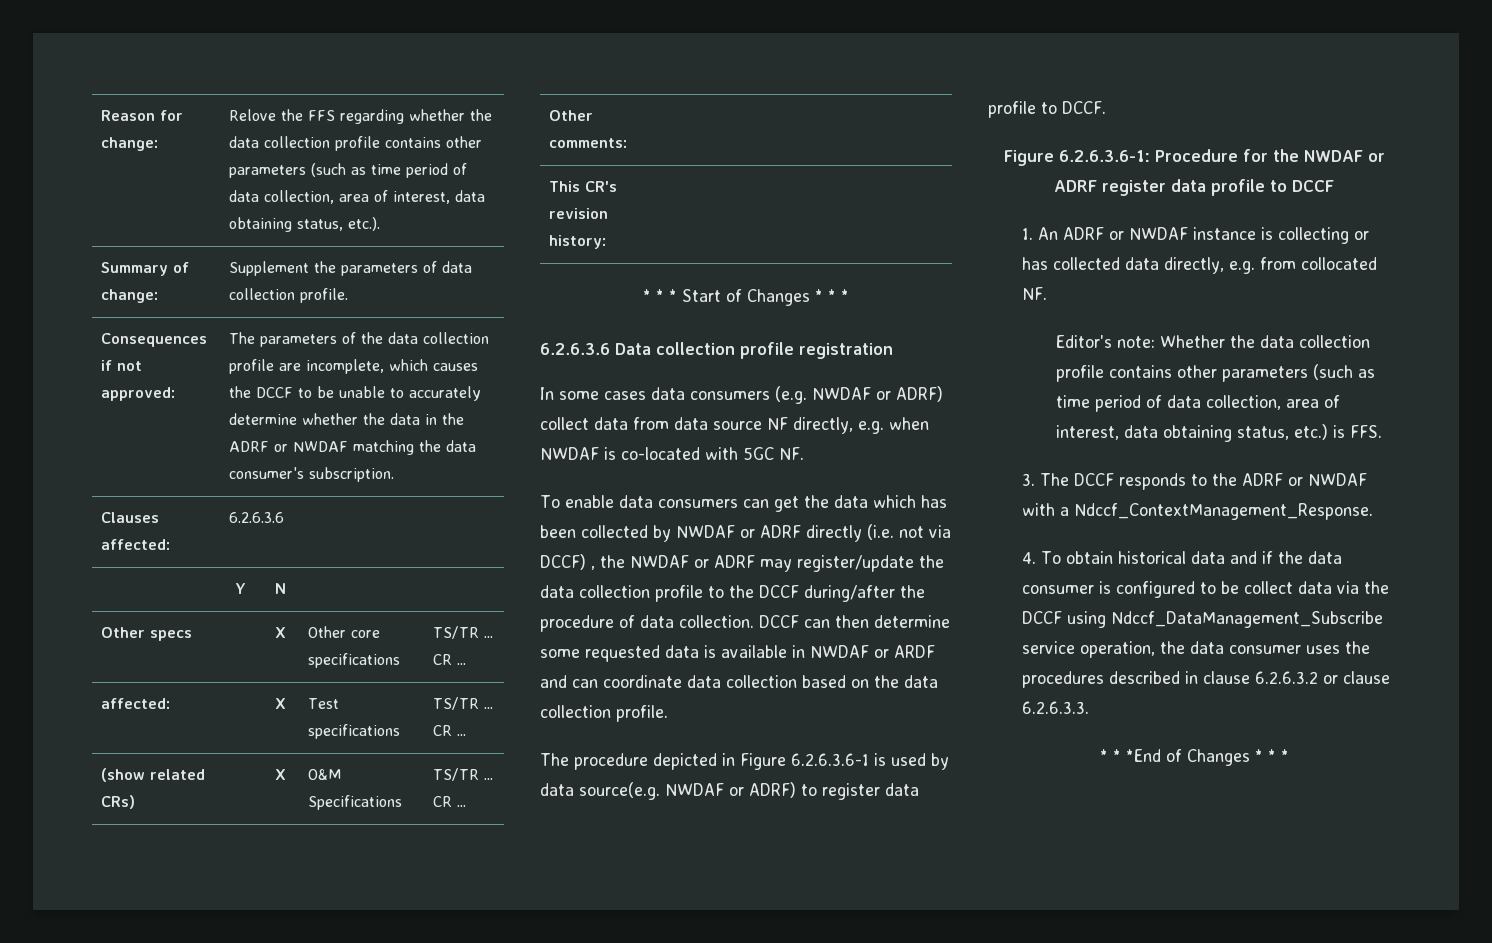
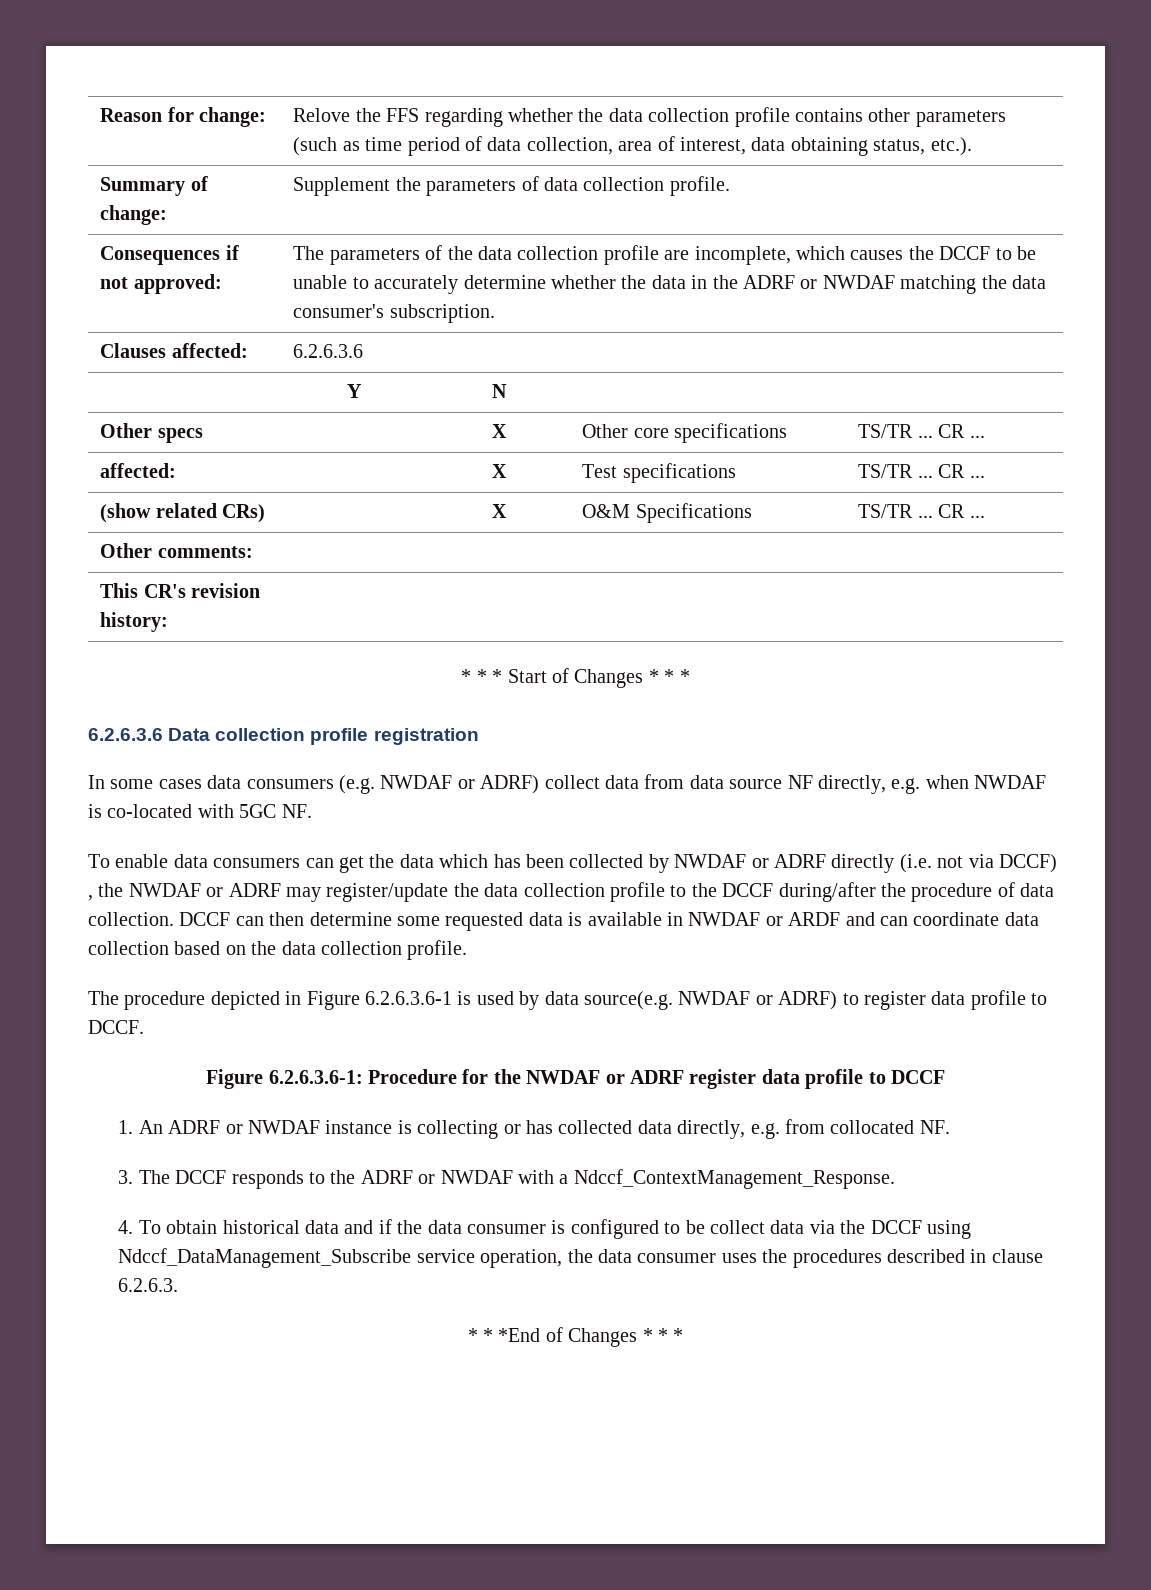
- Editor's note: Whether the data collection profile contains other parameters (such as time period of data collection, area of interest, data obtaining status, etc.) is FFS.
- 4. To obtain historical data and if the data consumer is configured to be collect data via the DCCF using Ndccf_DataManagement_Subscribe service operation, the data consumer uses the procedures described in clause 6.2.6.3.2 or clause 6.2.6.3.3.
+ 4. To obtain historical data and if the data consumer is configured to be collect data via the DCCF using Ndccf_DataManagement_Subscribe service operation, the data consumer uses the procedures described in clause 6.2.6.3.

